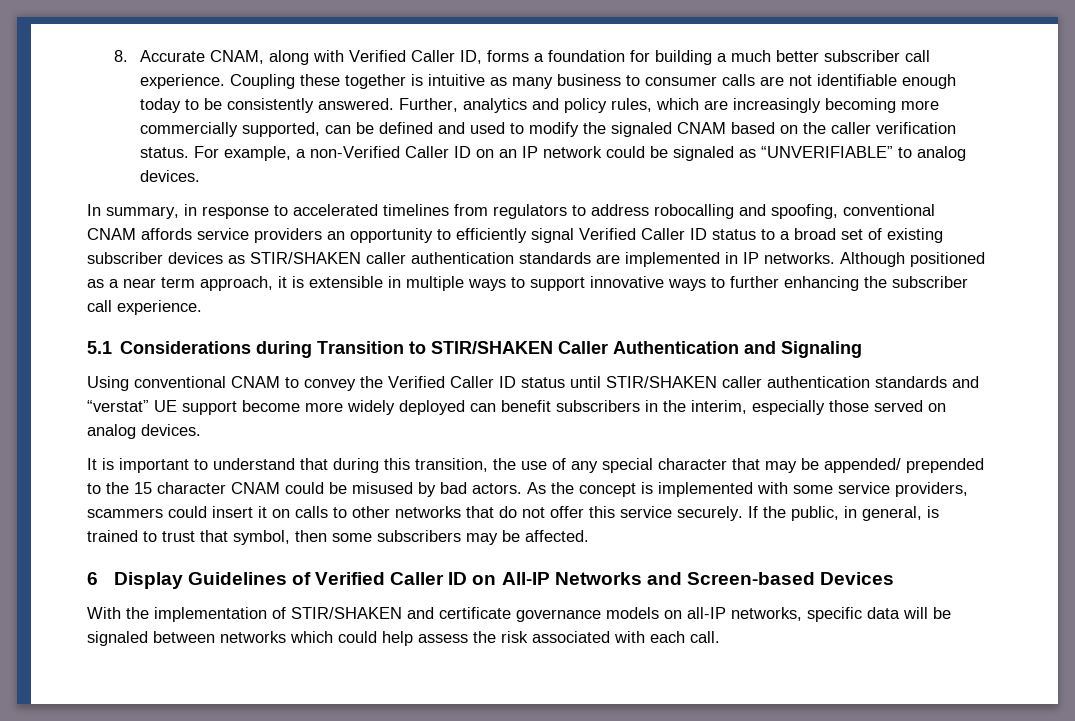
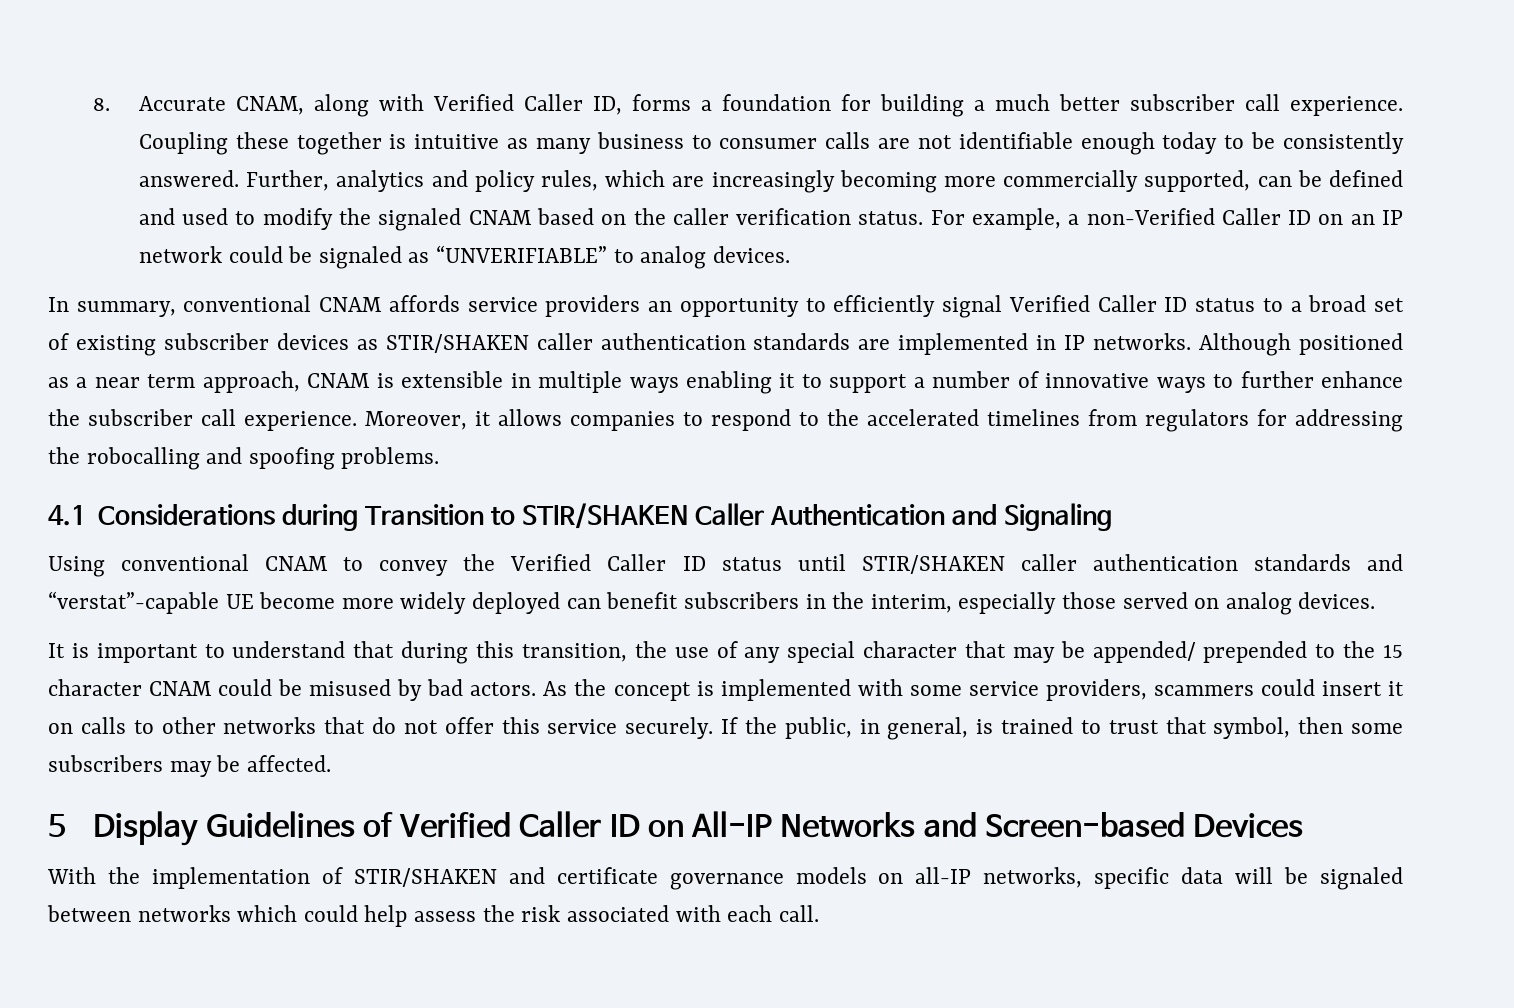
- In summary, in response to accelerated timelines from regulators to address robocalling and spoofing, conventional CNAM affords service providers an opportunity to efficiently signal Verified Caller ID status to a broad set of existing subscriber devices as STIR/SHAKEN caller authentication standards are implemented in IP networks.
+ In summary, conventional CNAM affords service providers an opportunity to efficiently signal Verified Caller ID status to a broad set of existing subscriber devices as STIR/SHAKEN caller authentication standards are implemented in IP networks.
- Although positioned as a near term approach, it is extensible in multiple ways to support innovative ways to further enhancing the subscriber call experience.
- 5.1 Considerations during Transition to STIR/SHAKEN Caller Authentication and Signaling
+ Although positioned as a near term approach, CNAM is extensible in multiple ways enabling it to support a number of innovative ways to further enhance the subscriber call experience. Moreover, it allows companies to respond to the accelerated timelines from regulators for addressing the robocalling and spoofing problems.
+ 4.1 Considerations during Transition to STIR/SHAKEN Caller Authentication and Signaling
- Using conventional CNAM to convey the Verified Caller ID status until STIR/SHAKEN caller authentication standards and “verstat” UE support become more widely deployed can benefit subscribers in the interim, especially those served on analog devices.
+ Using conventional CNAM to convey the Verified Caller ID status until STIR/SHAKEN caller authentication standards and “verstat”-capable UE become more widely deployed can benefit subscribers in the interim, especially those served on analog devices.
- 6 Display Guidelines of Verified Caller ID on All-IP Networks and Screen-based Devices
+ 5 Display Guidelines of Verified Caller ID on All-IP Networks and Screen-based Devices

